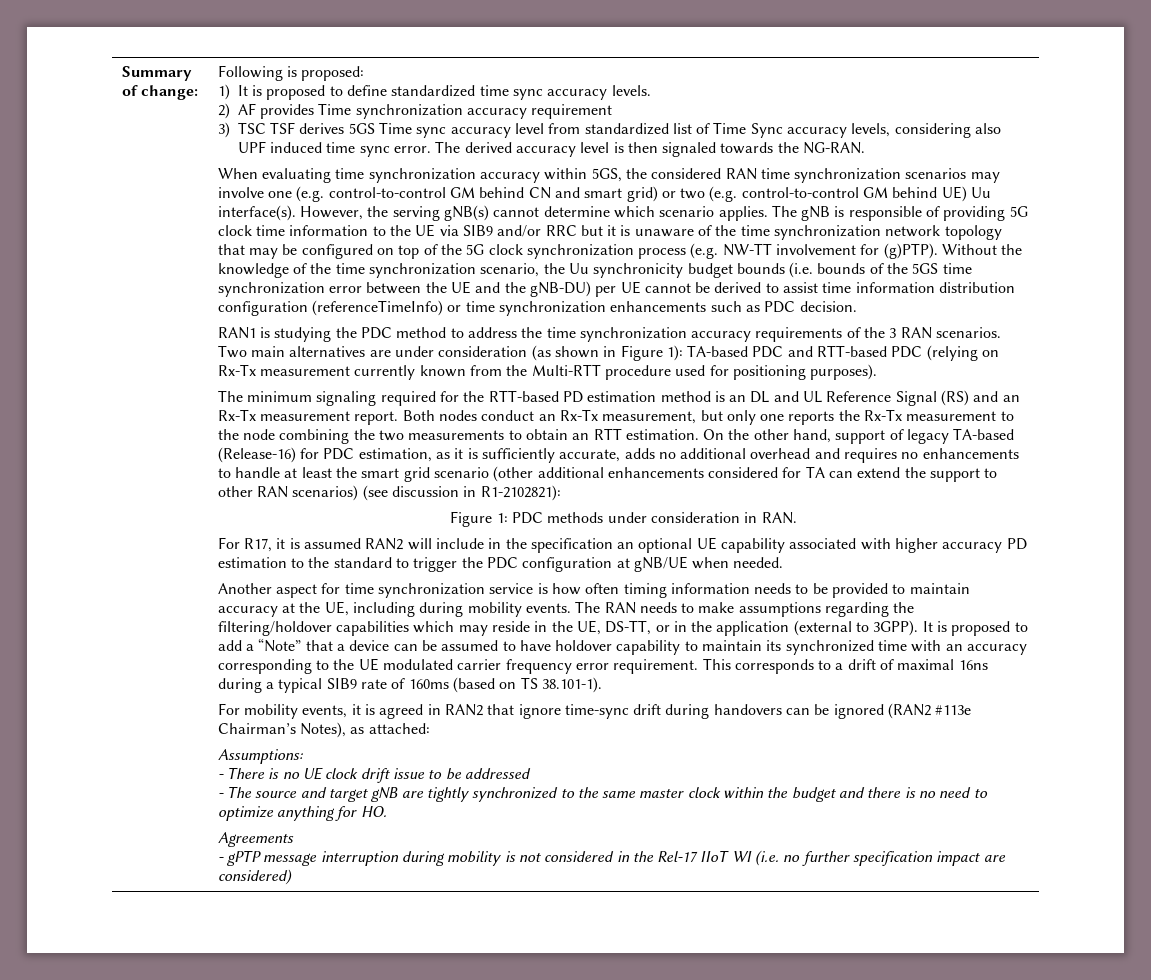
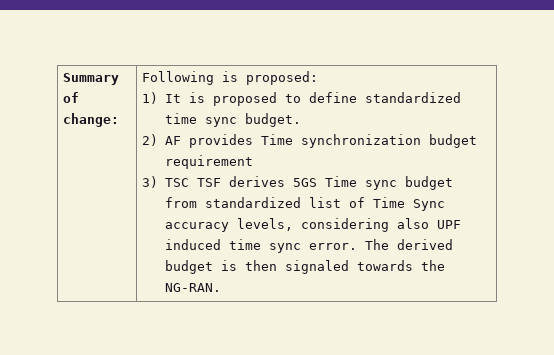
- 1) It is proposed to define standardized time sync accuracy levels.
+ 1) It is proposed to define standardized time sync budget.
- 2) AF provides Time synchronization accuracy requirement
+ 2) AF provides Time synchronization budget requirement
- 3) TSC TSF derives 5GS Time sync accuracy level from standardized list of Time Sync accuracy levels, considering also UPF induced time sync error.
+ 3) TSC TSF derives 5GS Time sync budget from standardized list of Time Sync accuracy levels, considering also UPF induced time sync error.
- The derived accuracy level is then signaled towards the NG-RAN.
+ The derived budget is then signaled towards the NG-RAN.
- When evaluating time synchronization accuracy within 5GS, the considered RAN time synchronization scenarios may involve one (e.g. control-to-control GM behind CN and smart grid) or two (e.g. control-to-control GM behind UE) Uu interface(s). However, the serving gNB(s) cannot determine which scenario applies. The gNB is responsible of providing 5G clock time information to the UE via SIB9 and/or RRC but it is unaware of the time synchronization network topology that may be configured on top of the 5G clock synchronization process (e.g. NW-TT involvement for (g)PTP). Without the knowledge of the time synchronization scenario, the Uu synchronicity budget bounds (i.e. bounds of the 5GS time synchronization error between the UE and the gNB-DU) per UE cannot be derived to assist time information distribution configuration (referenceTimeInfo) or time synchronization enhancements such as PDC decision.
- RAN1 is studying the PDC method to address the time synchronization accuracy requirements of the 3 RAN scenarios. Two main alternatives are under consideration (as shown in Figure 1): TA-based PDC and RTT-based PDC (relying on Rx-Tx measurement currently known from the Multi-RTT procedure used for positioning purposes).
- The minimum signaling required for the RTT-based PD estimation method is an DL and UL Reference Signal (RS) and an Rx-Tx measurement report. Both nodes conduct an Rx-Tx measurement, but only one reports the Rx-Tx measurement to the node combining the two measurements to obtain an RTT estimation. On the other hand, support of legacy TA-based (Release-16) for PDC estimation, as it is sufficiently accurate, adds no additional overhead and requires no enhancements to handle at least the smart grid scenario (other additional enhancements considered for TA can extend the support to other RAN scenarios) (see discussion in R1-2102821):
- Figure 1: PDC methods under consideration in RAN.
- For R17, it is assumed RAN2 will include in the specification an optional UE capability associated with higher accuracy PD estimation to the standard to trigger the PDC configuration at gNB/UE when needed.
- Another aspect for time synchronization service is how often timing information needs to be provided to maintain accuracy at the UE, including during mobility events. The RAN needs to make assumptions regarding the filtering/holdover capabilities which may reside in the UE, DS-TT, or in the application (external to 3GPP). It is proposed to add a “Note” that a device can be assumed to have holdover capability to maintain its synchronized time with an accuracy corresponding to the UE modulated carrier frequency error requirement. This corresponds to a drift of maximal 16ns during a typical SIB9 rate of 160ms (based on TS 38.101-1).
- For mobility events, it is agreed in RAN2 that ignore time-sync drift during handovers can be ignored (RAN2 #113e Chairman’s Notes), as attached:
- Assumptions:
- - There is no UE clock drift issue to be addressed
- - The source and target gNB are tightly synchronized to the same master clock within the budget and there is no need to optimize anything for HO.
- Agreements
- - gPTP message interruption during mobility is not considered in the Rel-17 IIoT WI (i.e. no further specification impact are considered)

